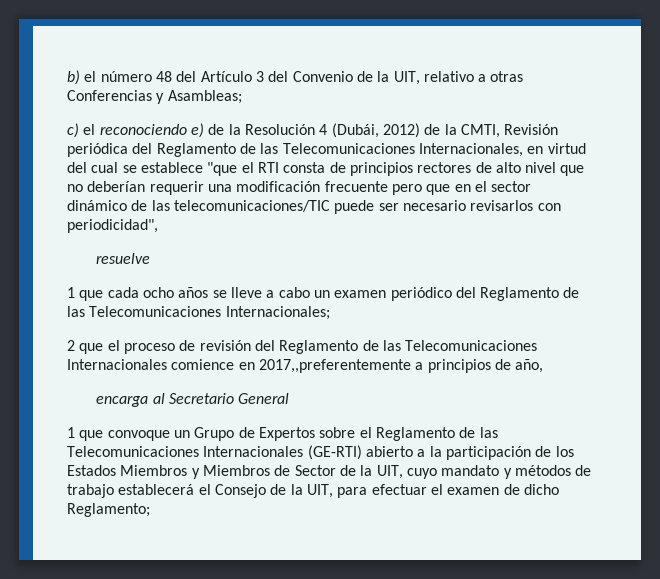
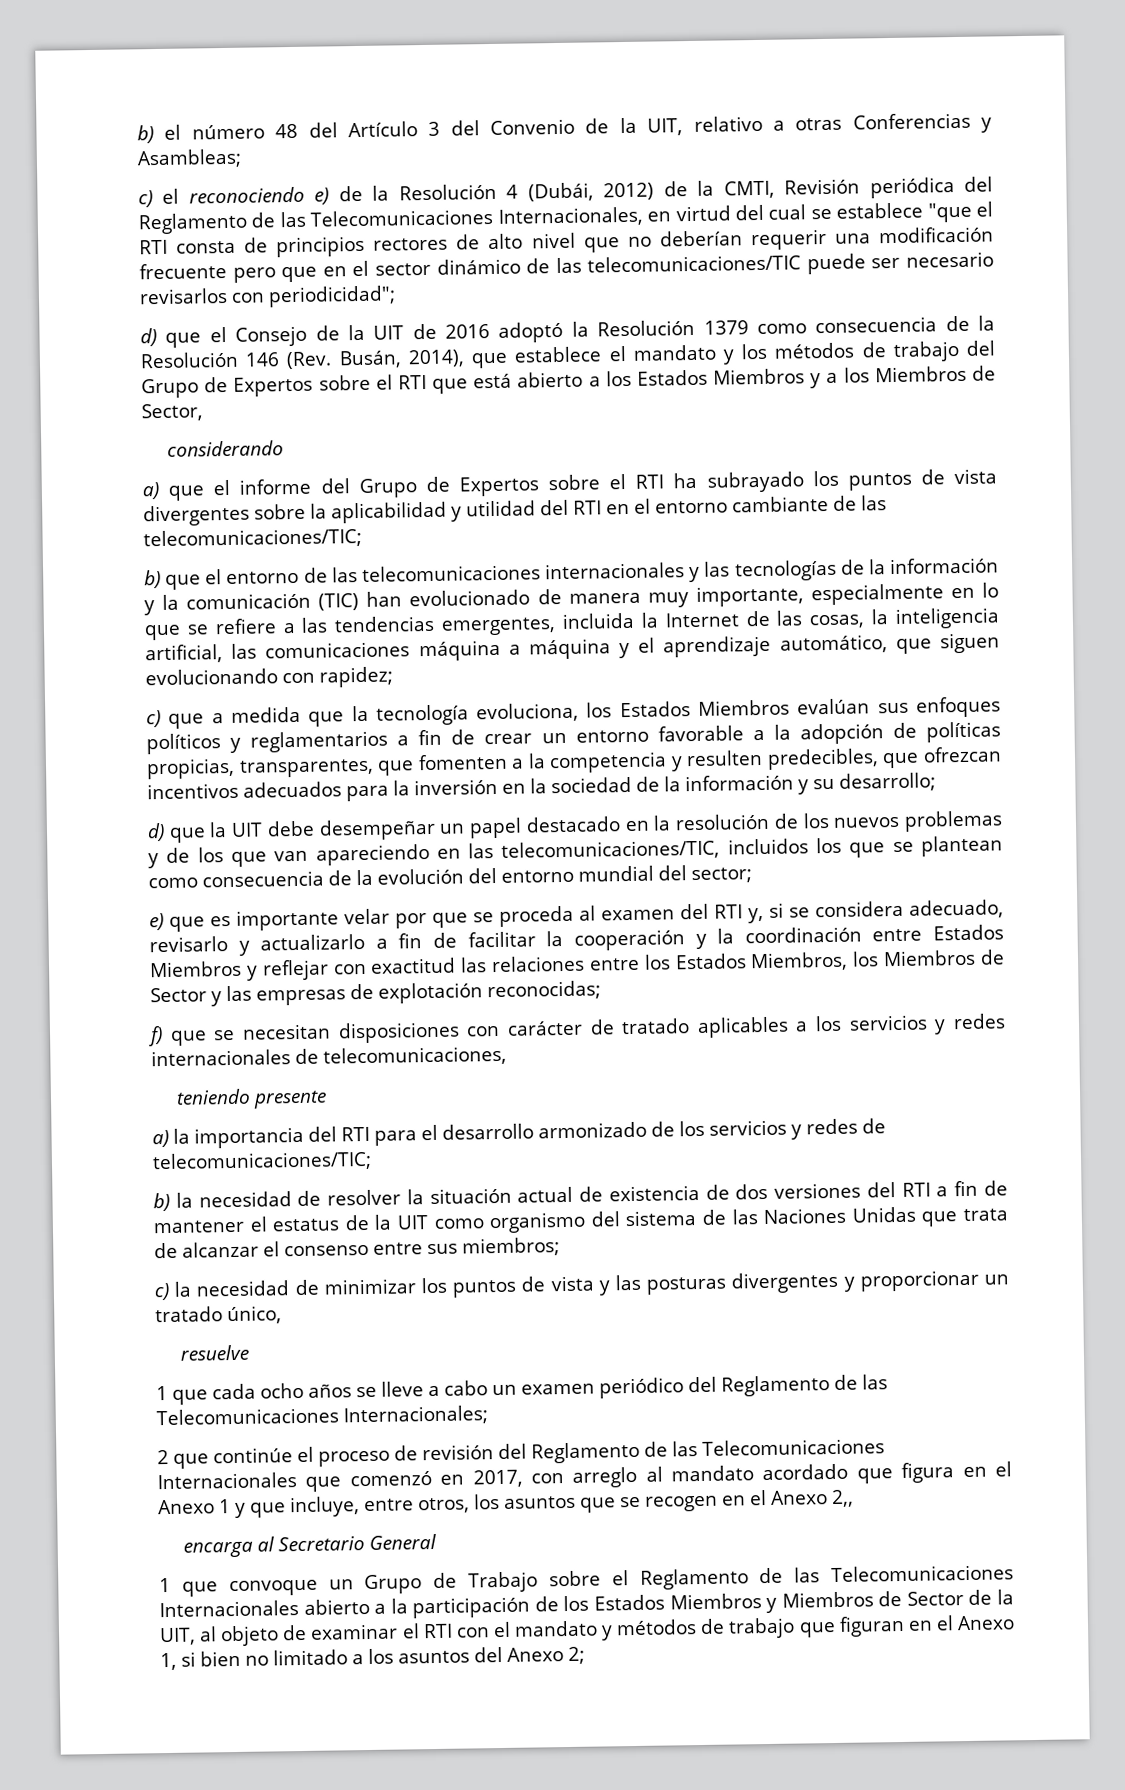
- c) el reconociendo e) de la Resolución 4 (Dubái, 2012) de la CMTI, Revisión periódica del Reglamento de las Telecomunicaciones Internacionales, en virtud del cual se establece "que el RTI consta de principios rectores de alto nivel que no deberían requerir una modificación frecuente pero que en el sector dinámico de las telecomunicaciones/TIC puede ser necesario revisarlos con periodicidad",
+ c) el reconociendo e) de la Resolución 4 (Dubái, 2012) de la CMTI, Revisión periódica del Reglamento de las Telecomunicaciones Internacionales, en virtud del cual se establece "que el RTI consta de principios rectores de alto nivel que no deberían requerir una modificación frecuente pero que en el sector dinámico de las telecomunicaciones/TIC puede ser necesario revisarlos con periodicidad";
+ d) que el Consejo de la UIT de 2016 adoptó la Resolución 1379 como consecuencia de la Resolución 146 (Rev. Busán, 2014), que establece el mandato y los métodos de trabajo del Grupo de Expertos sobre el RTI que está abierto a los Estados Miembros y a los Miembros de Sector,
+ considerando
+ a) que el informe del Grupo de Expertos sobre el RTI ha subrayado los puntos de vista divergentes sobre la aplicabilidad y utilidad del RTI en el entorno cambiante de las telecomunicaciones/TIC;
+ b) que el entorno de las telecomunicaciones internacionales y las tecnologías de la información y la comunicación (TIC) han evolucionado de manera muy importante, especialmente en lo que se refiere a las tendencias emergentes, incluida la Internet de las cosas, la inteligencia artificial, las comunicaciones máquina a máquina y el aprendizaje automático, que siguen evolucionando con rapidez;
+ c) que a medida que la tecnología evoluciona, los Estados Miembros evalúan sus enfoques políticos y reglamentarios a fin de crear un entorno favorable a la adopción de políticas propicias, transparentes, que fomenten a la competencia y resulten predecibles, que ofrezcan incentivos adecuados para la inversión en la sociedad de la información y su desarrollo;
+ d) que la UIT debe desempeñar un papel destacado en la resolución de los nuevos problemas y de los que van apareciendo en las telecomunicaciones/TIC, incluidos los que se plantean como consecuencia de la evolución del entorno mundial del sector;
+ e) que es importante velar por que se proceda al examen del RTI y, si se considera adecuado, revisarlo y actualizarlo a fin de facilitar la cooperación y la coordinación entre Estados Miembros y reflejar con exactitud las relaciones entre los Estados Miembros, los Miembros de Sector y las empresas de explotación reconocidas;
+ f) que se necesitan disposiciones con carácter de tratado aplicables a los servicios y redes internacionales de telecomunicaciones,
+ teniendo presente
+ a) la importancia del RTI para el desarrollo armonizado de los servicios y redes de telecomunicaciones/TIC;
+ b) la necesidad de resolver la situación actual de existencia de dos versiones del RTI a fin de mantener el estatus de la UIT como organismo del sistema de las Naciones Unidas que trata de alcanzar el consenso entre sus miembros;
+ c) la necesidad de minimizar los puntos de vista y las posturas divergentes y proporcionar un tratado único,
- 2 que el proceso de revisión del Reglamento de las Telecomunicaciones Internacionales comience en 2017,,preferentemente a principios de año,
+ 2 que continúe el proceso de revisión del Reglamento de las Telecomunicaciones Internacionales que comenzó en 2017, con arreglo al mandato acordado que figura en el Anexo 1 y que incluye, entre otros, los asuntos que se recogen en el Anexo 2,,
- 1 que convoque un Grupo de Expertos sobre el Reglamento de las Telecomunicaciones Internacionales (GE-RTI) abierto a la participación de los Estados Miembros y Miembros de Sector de la UIT, cuyo mandato y métodos de trabajo establecerá el Consejo de la UIT, para efectuar el examen de dicho Reglamento;
+ 1 que convoque un Grupo de Trabajo sobre el Reglamento de las Telecomunicaciones Internacionales abierto a la participación de los Estados Miembros y Miembros de Sector de la UIT, al objeto de examinar el RTI con el mandato y métodos de trabajo que figuran en el Anexo 1, si bien no limitado a los asuntos del Anexo 2;

